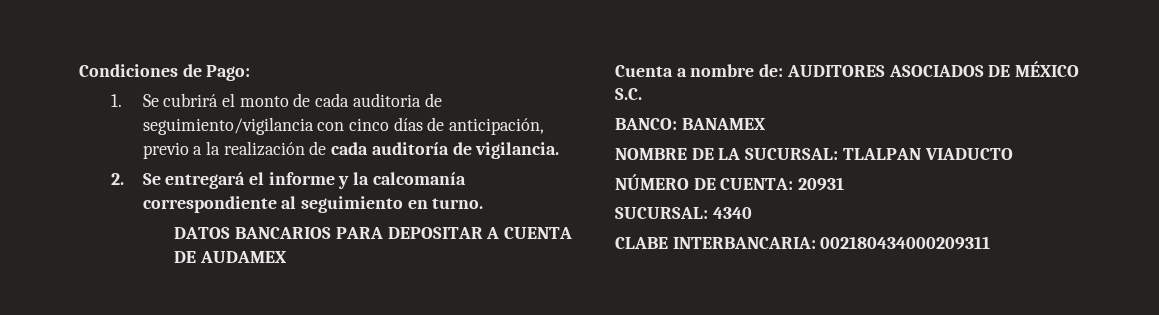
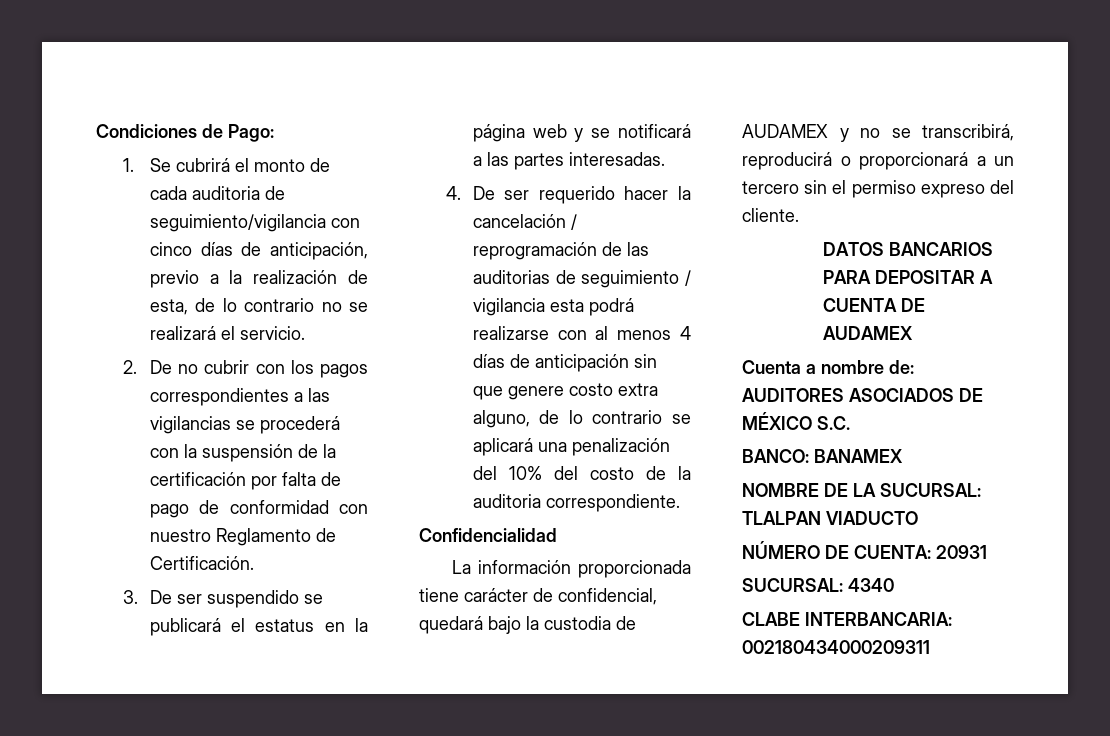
- 1. Se cubrirá el monto de cada auditoria de seguimiento/vigilancia con cinco días de anticipación, previo a la realización de cada auditoría de vigilancia.
- 2. Se entregará el informe y la calcomanía correspondiente al seguimiento en turno.
+ 1. Se cubrirá el monto de cada auditoria de seguimiento/vigilancia con cinco días de anticipación, previo a la realización de esta, de lo contrario no se realizará el servicio.
+ 2. De no cubrir con los pagos correspondientes a las vigilancias se procederá con la suspensión de la certificación por falta de pago de conformidad con nuestro Reglamento de Certificación.
+ 3. De ser suspendido se publicará el estatus en la página web y se notificará a las partes interesadas.
+ 4. De ser requerido hacer la cancelación / reprogramación de las auditorias de seguimiento / vigilancia esta podrá realizarse con al menos 4 días de anticipación sin que genere costo extra alguno, de lo contrario se aplicará una penalización del 10% del costo de la auditoria correspondiente.
+ Confidencialidad
+ La información proporcionada tiene carácter de confidencial, quedará bajo la custodia de AUDAMEX y no se transcribirá, reproducirá o proporcionará a un tercero sin el permiso expreso del cliente.

